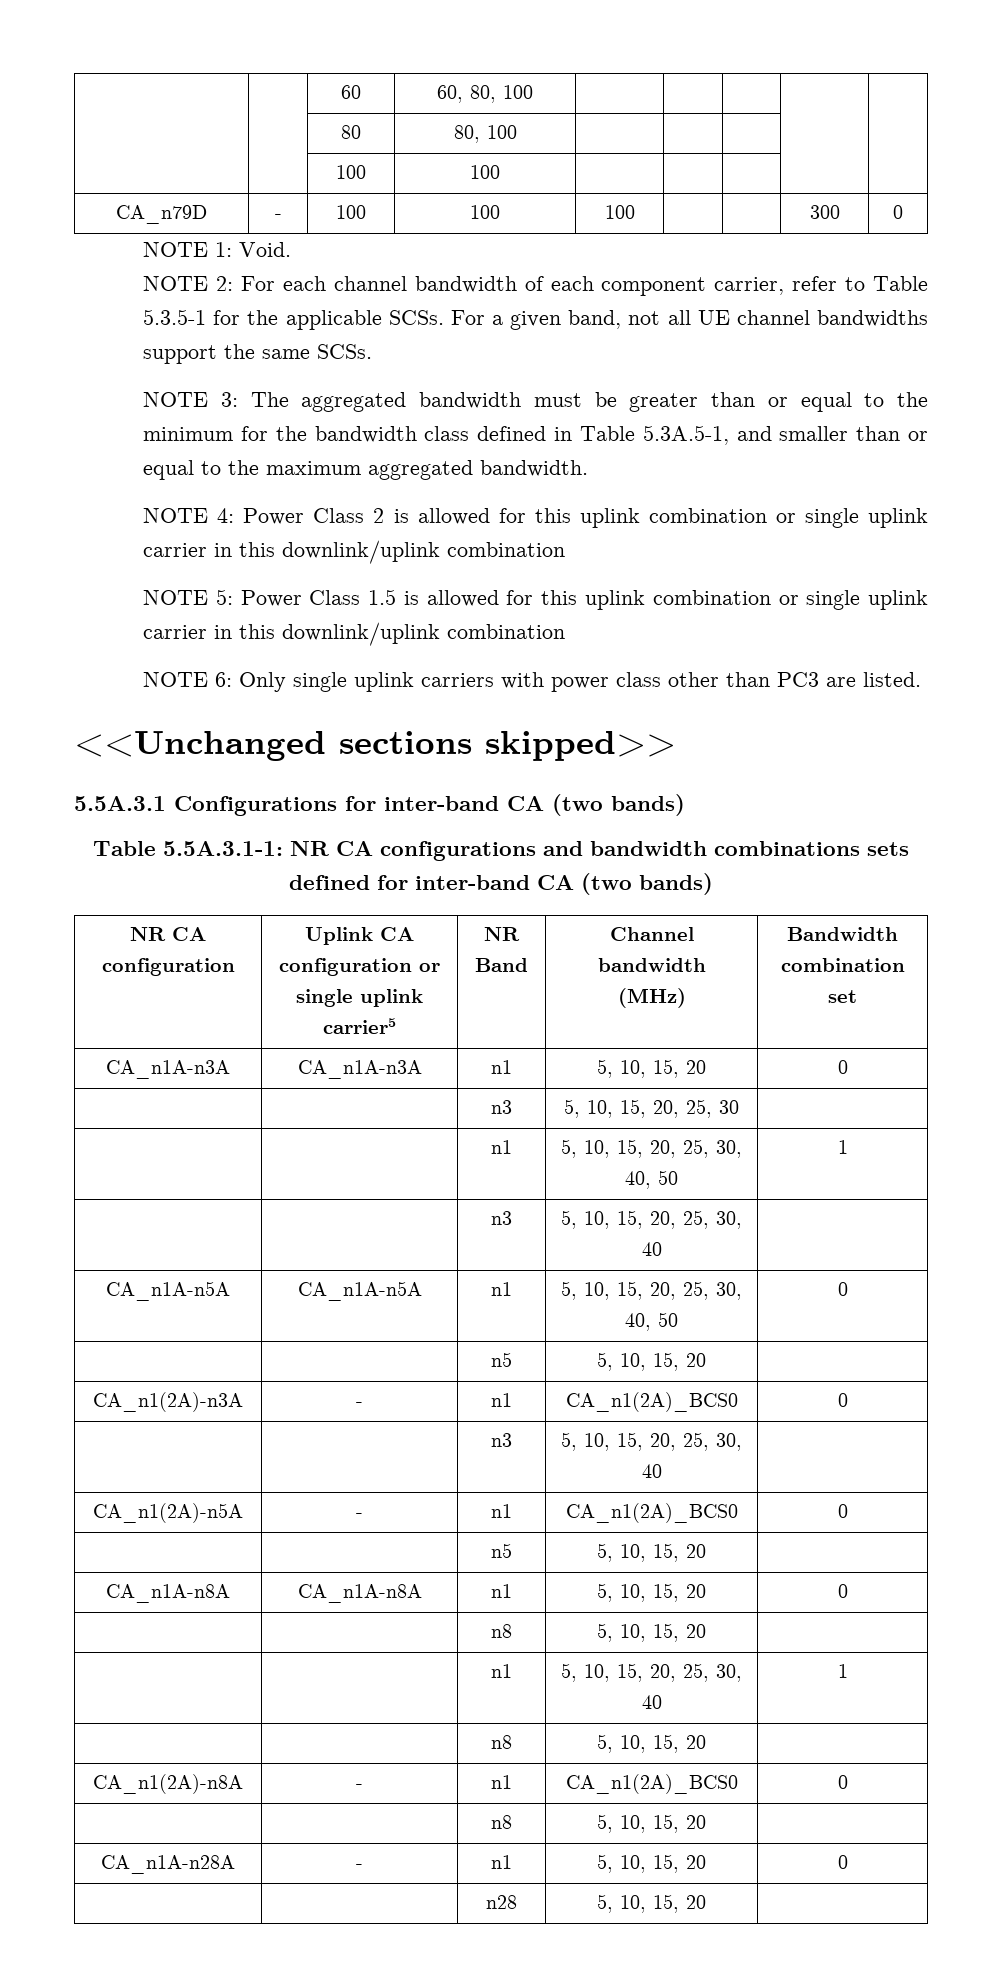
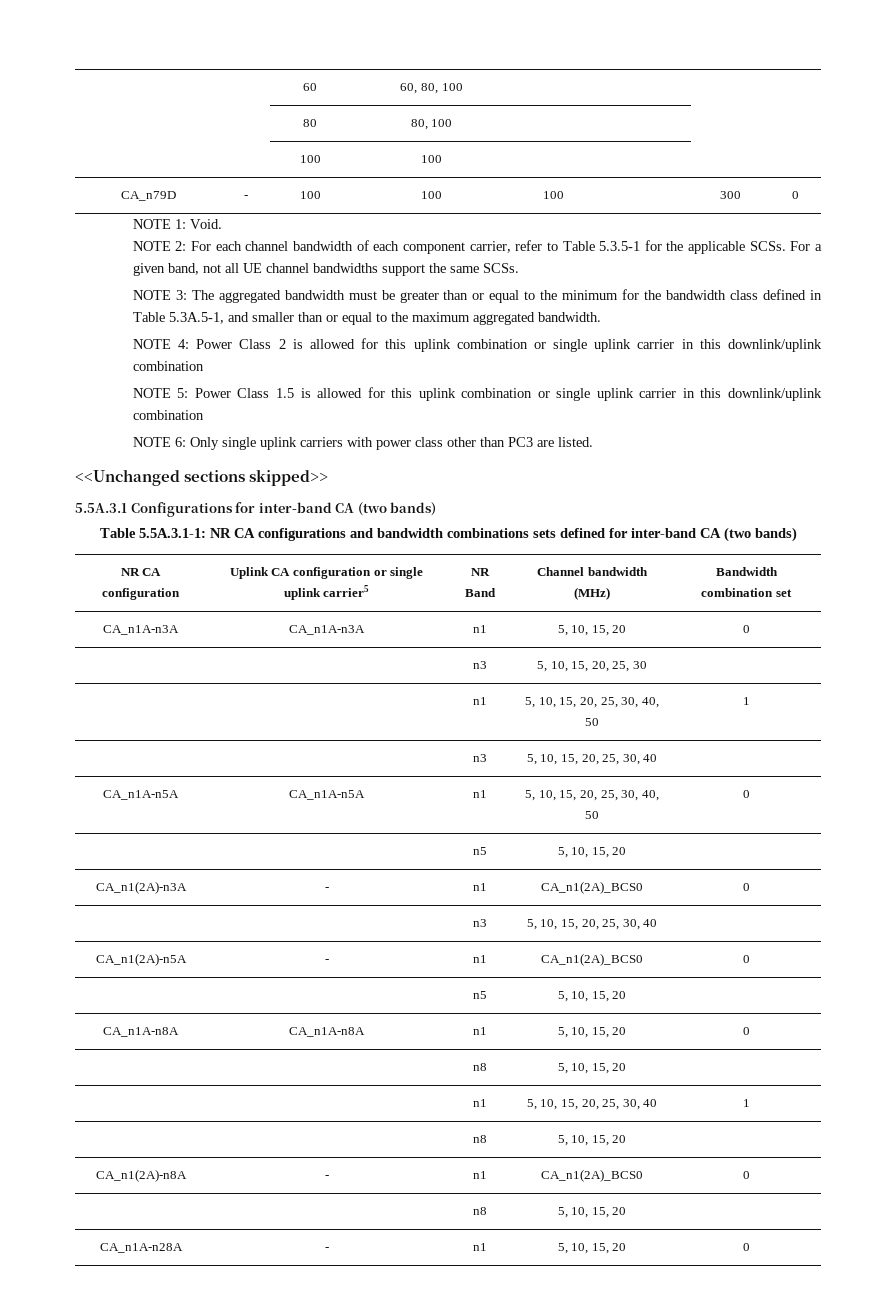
- | | n28 | 5, 10, 15, 20 |

